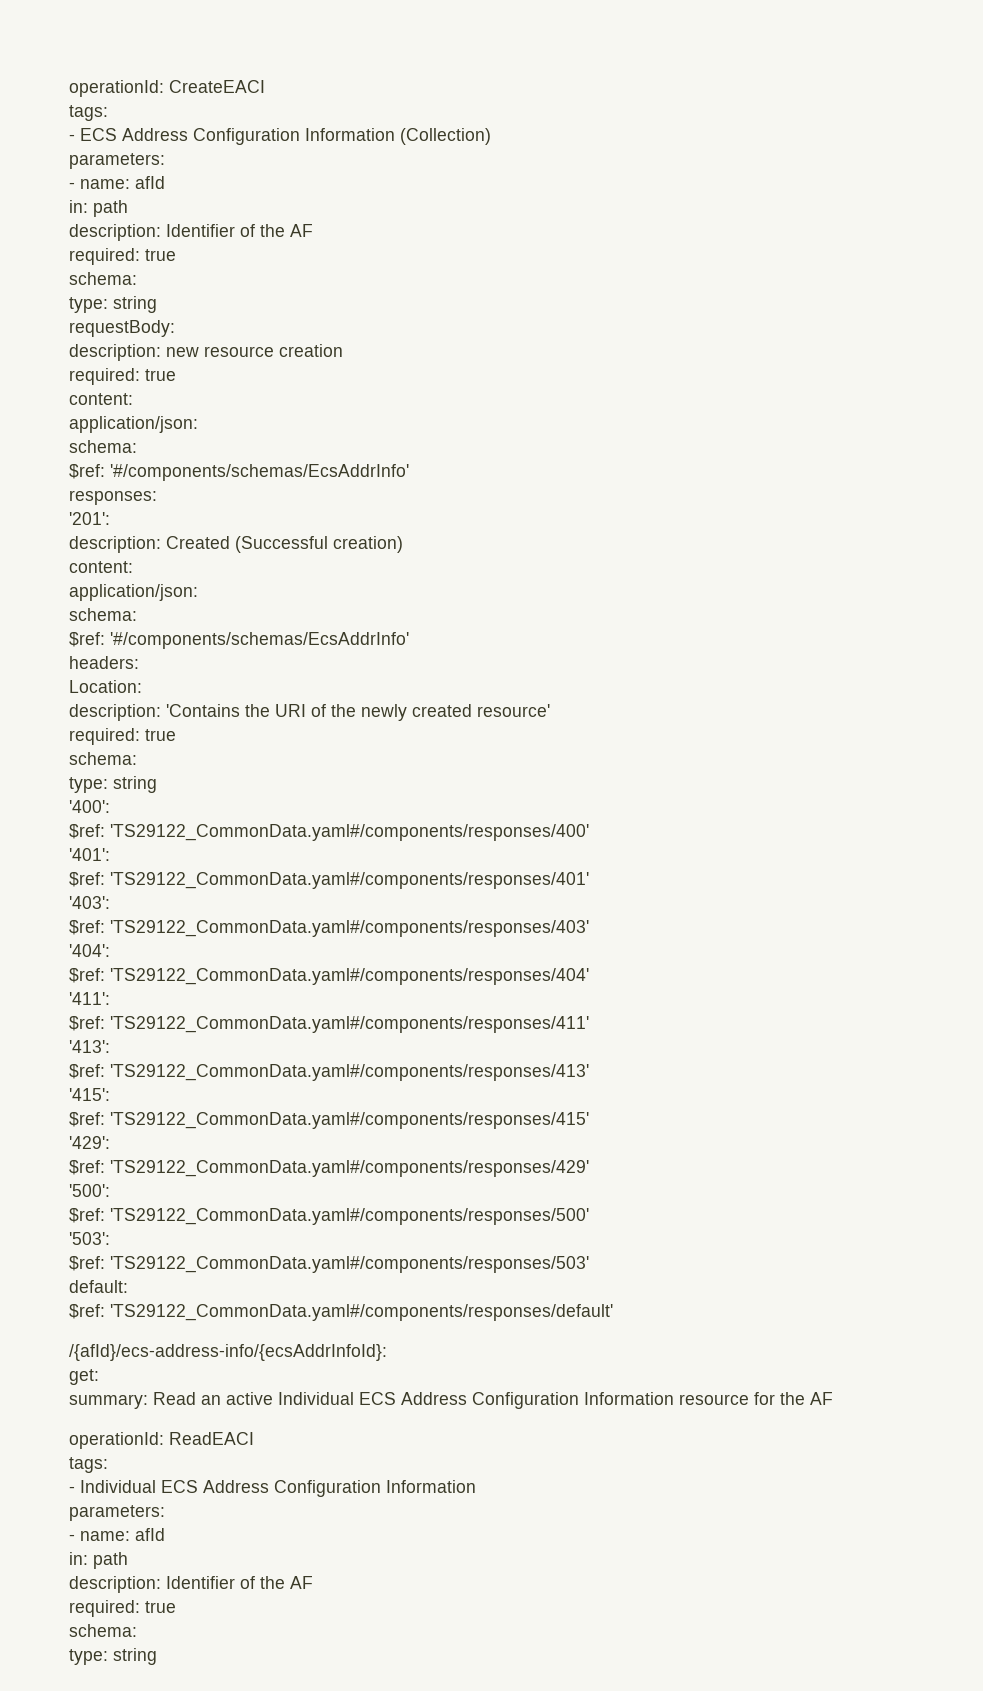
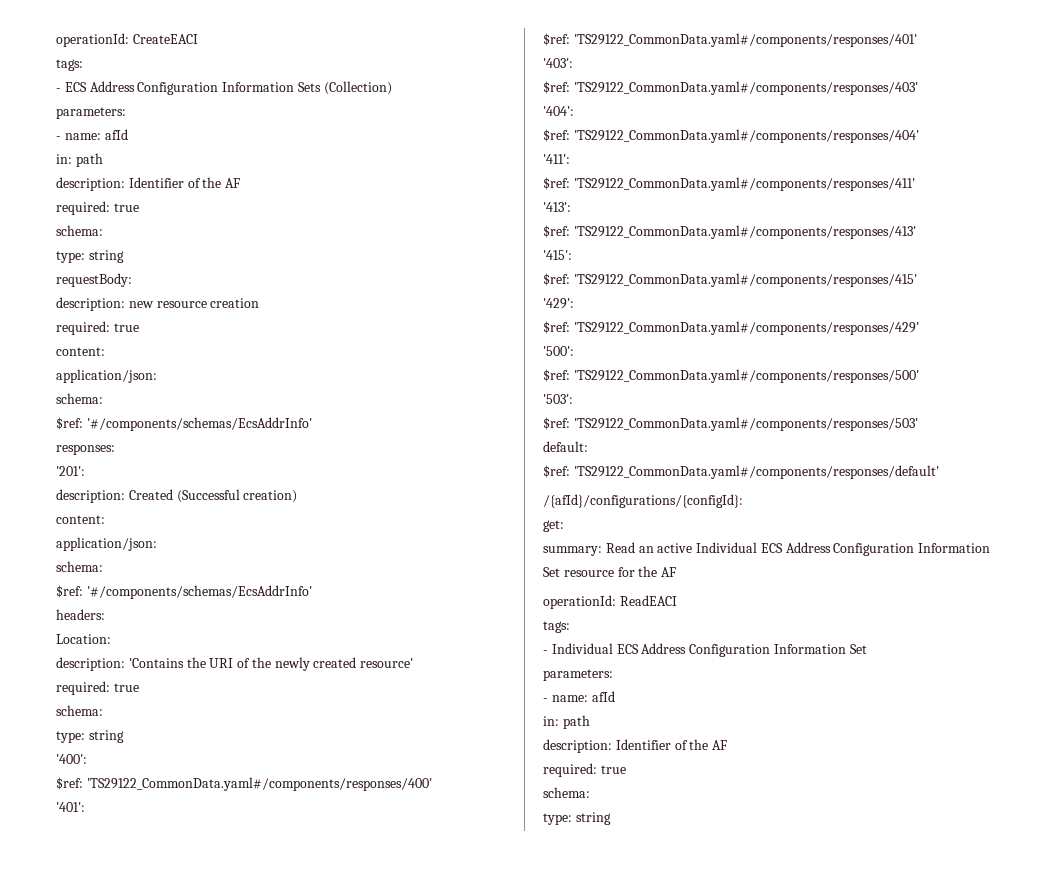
- - ECS Address Configuration Information (Collection)
+ - ECS Address Configuration Information Sets (Collection)
- /{afId}/ecs-address-info/{ecsAddrInfoId}:
+ /{afId}/configurations/{configId}:
- summary: Read an active Individual ECS Address Configuration Information resource for the AF
+ summary: Read an active Individual ECS Address Configuration Information Set resource for the AF
- - Individual ECS Address Configuration Information
+ - Individual ECS Address Configuration Information Set

